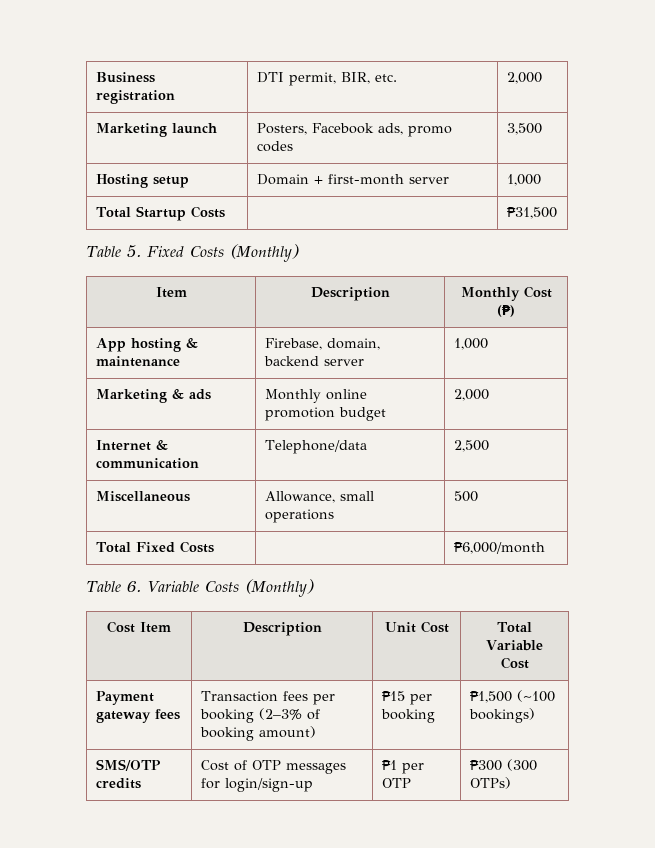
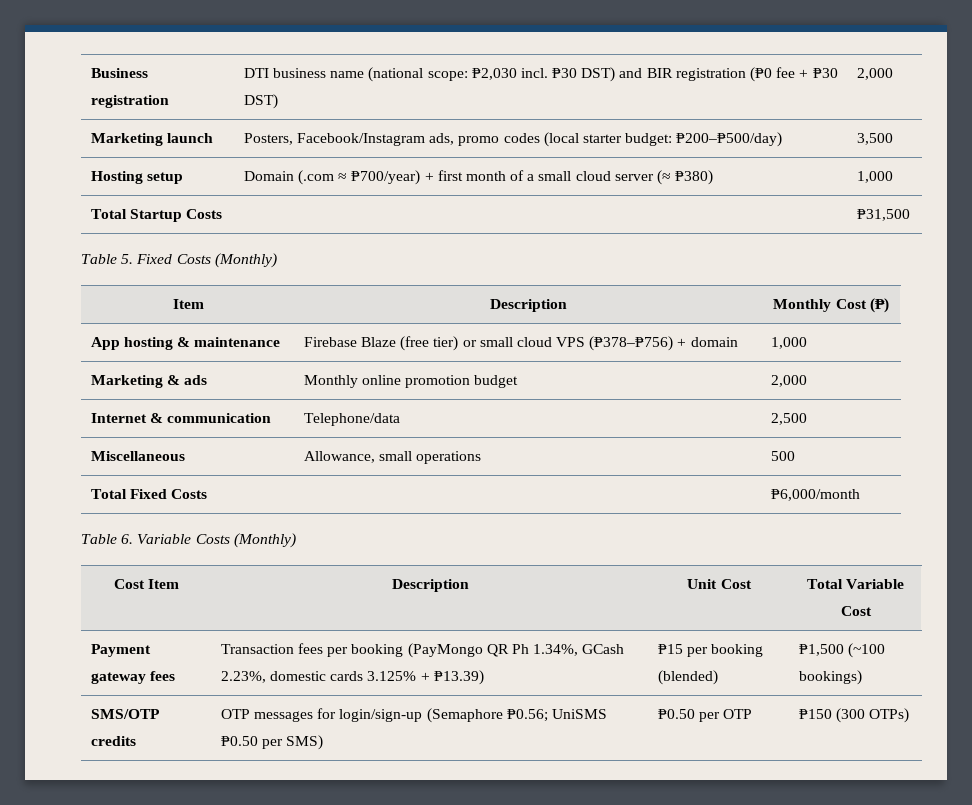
- Business registration | DTI permit, BIR, etc. | 2,000
+ Business registration | DTI business name (national scope: ₱2,030 incl. ₱30 DST) and BIR registration (₱0 fee + ₱30 DST) | 2,000
- Marketing launch | Posters, Facebook ads, promo codes | 3,500
+ Marketing launch | Posters, Facebook/Instagram ads, promo codes (local starter budget: ₱200–₱500/day) | 3,500
- Hosting setup | Domain + first-month server | 1,000
+ Hosting setup | Domain (.com ≈ ₱700/year) + first month of a small cloud server (≈ ₱380) | 1,000
- App hosting & maintenance | Firebase, domain, backend server | 1,000
+ App hosting & maintenance | Firebase Blaze (free tier) or small cloud VPS (₱378–₱756) + domain | 1,000
- Payment gateway fees | Transaction fees per booking (2–3% of booking amount) | ₱15 per booking | ₱1,500 (~100 bookings)
+ Payment gateway fees | Transaction fees per booking (PayMongo QR Ph 1.34%, GCash 2.23%, domestic cards 3.125% + ₱13.39) | ₱15 per booking (blended) | ₱1,500 (~100 bookings)
- SMS/OTP credits | Cost of OTP messages for login/sign-up | ₱1 per OTP | ₱300 (300 OTPs)
+ SMS/OTP credits | OTP messages for login/sign-up (Semaphore ₱0.56; UniSMS ₱0.50 per SMS) | ₱0.50 per OTP | ₱150 (300 OTPs)

